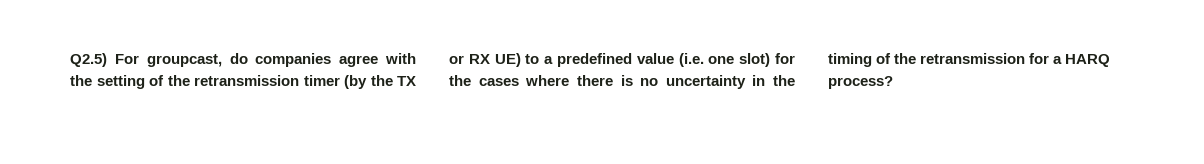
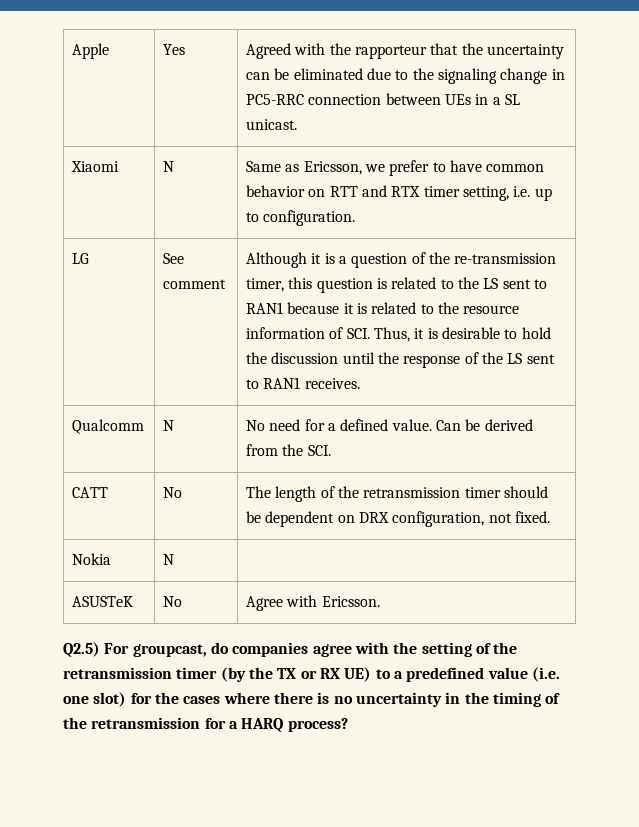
+ Apple | Yes | Agreed with the rapporteur that the uncertainty can be eliminated due to the signaling change in PC5-RRC connection between UEs in a SL unicast.
+ Xiaomi | N | Same as Ericsson, we prefer to have common behavior on RTT and RTX timer setting, i.e. up to configuration.
+ LG | See comment | Although it is a question of the re-transmission timer, this question is related to the LS sent to RAN1 because it is related to the resource information of SCI. Thus, it is desirable to hold the discussion until the response of the LS sent to RAN1 receives.
+ Qualcomm | N | No need for a defined value. Can be derived from the SCI.
+ CATT | No | The length of the retransmission timer should be dependent on DRX configuration, not fixed.
+ Nokia | N |
+ ASUSTeK | No | Agree with Ericsson.

